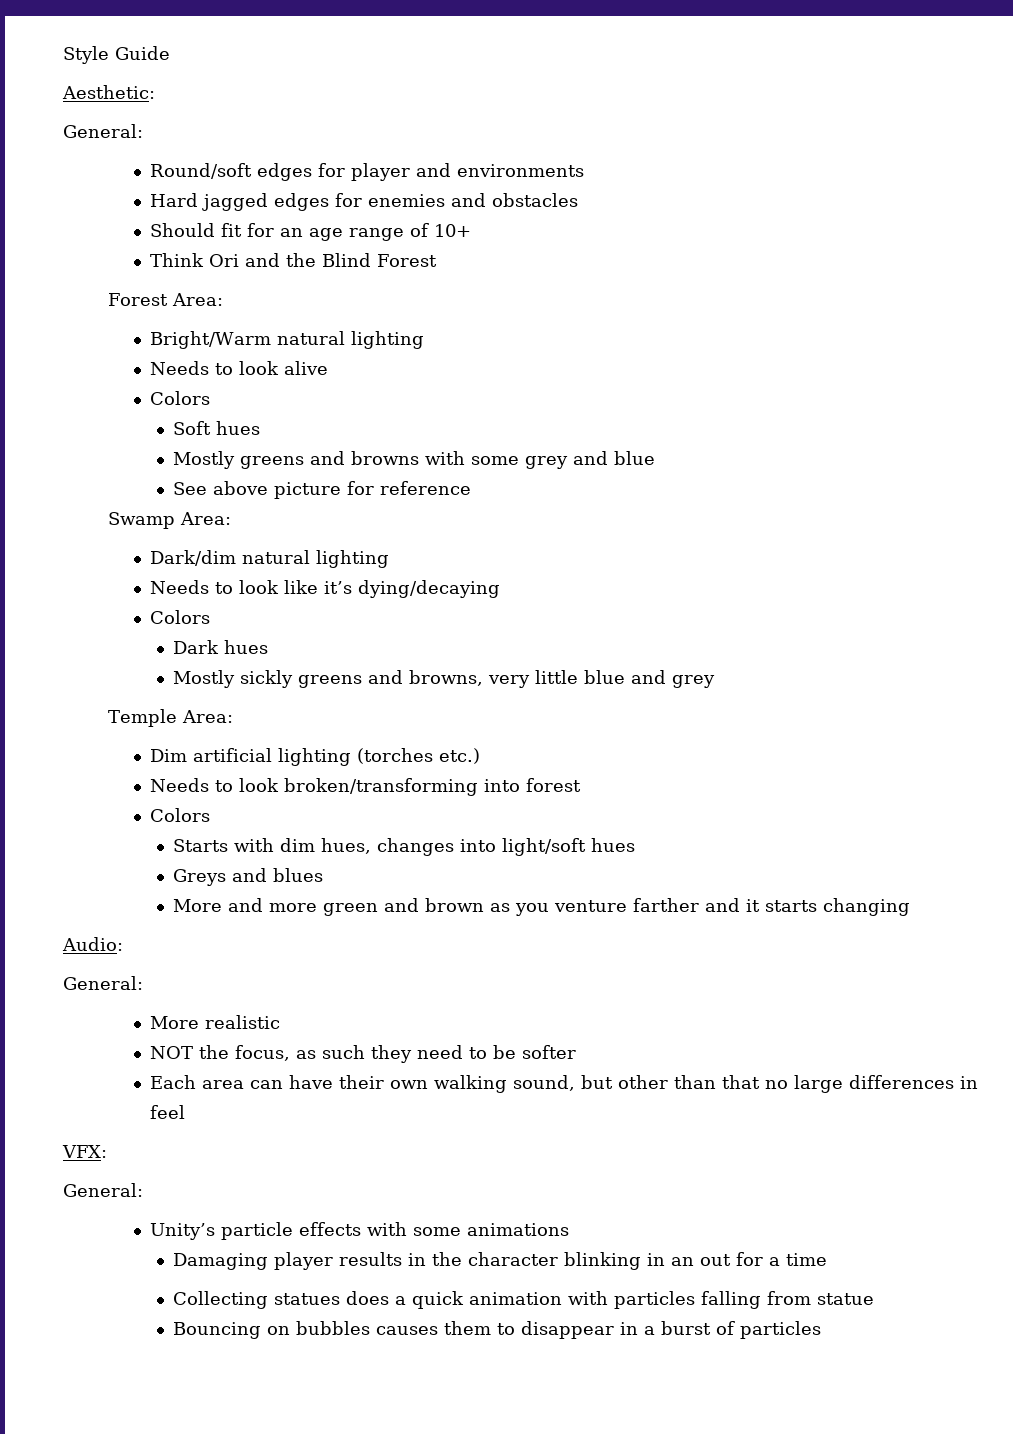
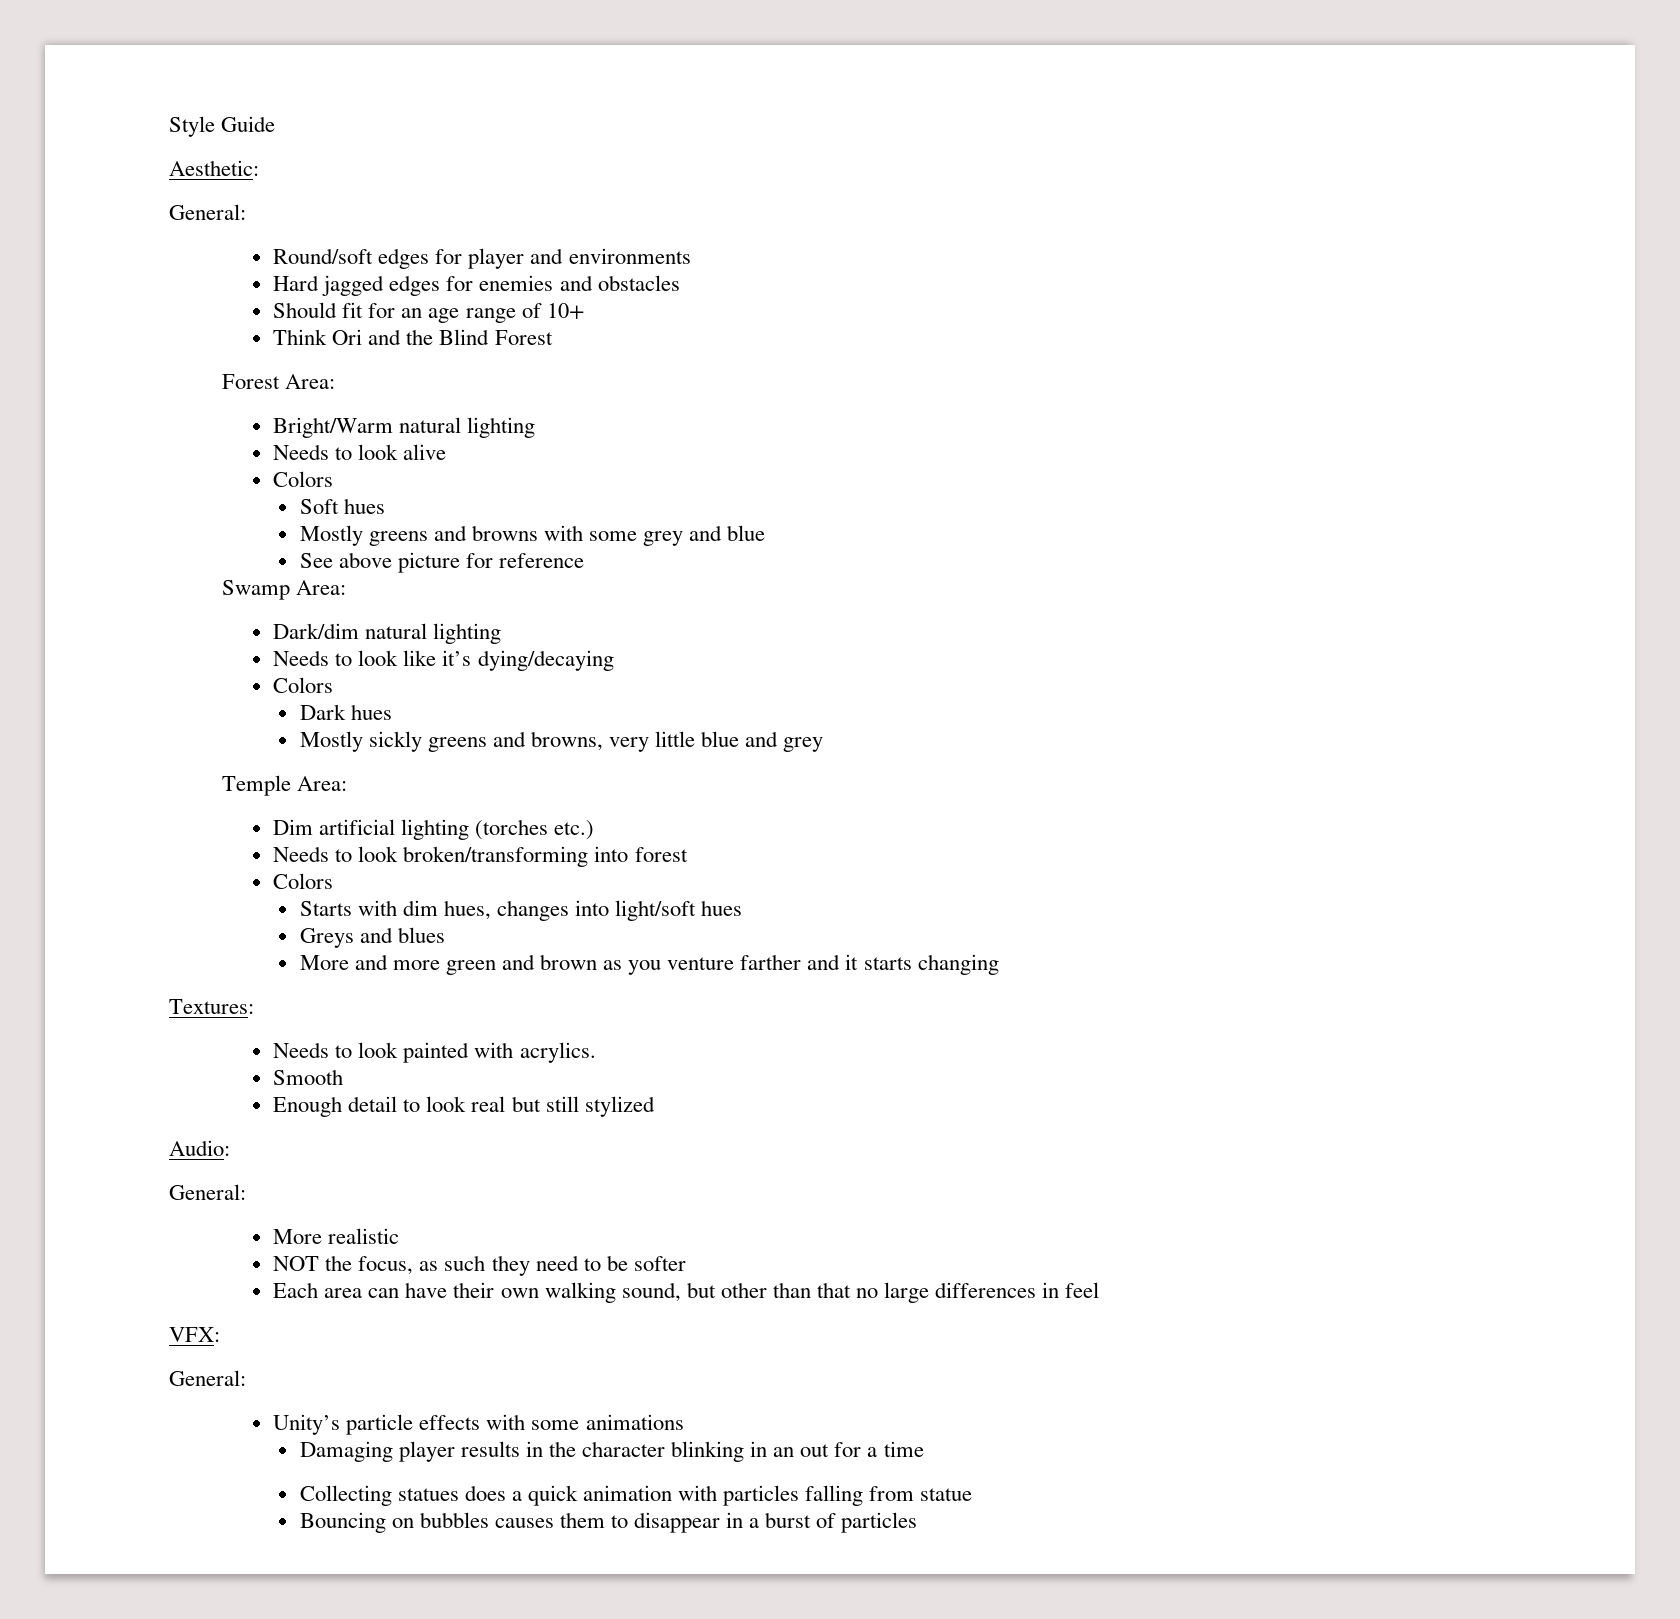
+ Textures:
+ Needs to look painted with acrylics.
+ Smooth
+ Enough detail to look real but still stylized

